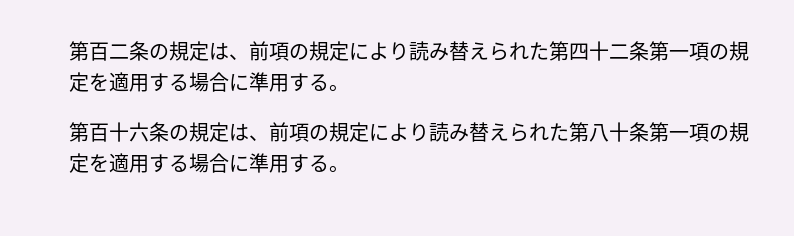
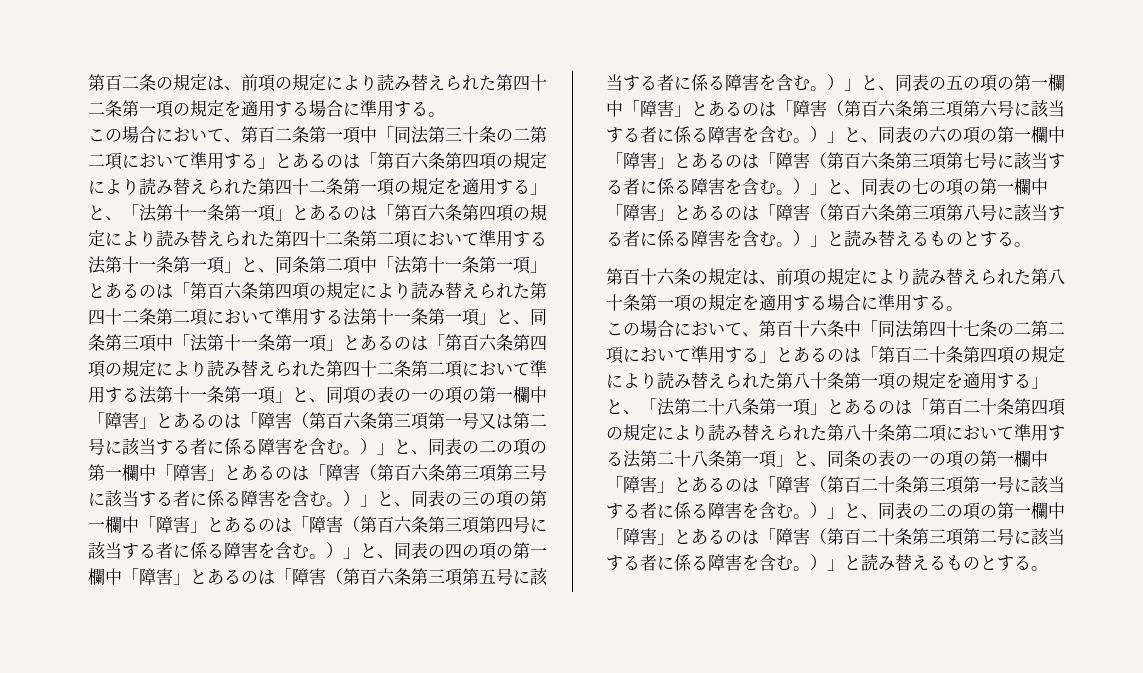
+ この場合において、第百二条第一項中「同法第三十条の二第二項において準用する」とあるのは「第百六条第四項の規定により読み替えられた第四十二条第一項の規定を適用する」と、「法第十一条第一項」とあるのは「第百六条第四項の規定により読み替えられた第四十二条第二項において準用する法第十一条第一項」と、同条第二項中「法第十一条第一項」とあるのは「第百六条第四項の規定により読み替えられた第四十二条第二項において準用する法第十一条第一項」と、同条第三項中「法第十一条第一項」とあるのは「第百六条第四項の規定により読み替えられた第四十二条第二項において準用する法第十一条第一項」と、同項の表の一の項の第一欄中「障害」とあるのは「障害（第百六条第三項第一号又は第二号に該当する者に係る障害を含む。）」と、同表の二の項の第一欄中「障害」とあるのは「障害（第百六条第三項第三号に該当する者に係る障害を含む。）」と、同表の三の項の第一欄中「障害」とあるのは「障害（第百六条第三項第四号に該当する者に係る障害を含む。）」と、同表の四の項の第一欄中「障害」とあるのは「障害（第百六条第三項第五号に該当する者に係る障害を含む。）」と、同表の五の項の第一欄中「障害」とあるのは「障害（第百六条第三項第六号に該当する者に係る障害を含む。）」と、同表の六の項の第一欄中「障害」とあるのは「障害（第百六条第三項第七号に該当する者に係る障害を含む。）」と、同表の七の項の第一欄中「障害」とあるのは「障害（第百六条第三項第八号に該当する者に係る障害を含む。）」と読み替えるものとする。
+ この場合において、第百十六条中「同法第四十七条の二第二項において準用する」とあるのは「第百二十条第四項の規定により読み替えられた第八十条第一項の規定を適用する」と、「法第二十八条第一項」とあるのは「第百二十条第四項の規定により読み替えられた第八十条第二項において準用する法第二十八条第一項」と、同条の表の一の項の第一欄中「障害」とあるのは「障害（第百二十条第三項第一号に該当する者に係る障害を含む。）」と、同表の二の項の第一欄中「障害」とあるのは「障害（第百二十条第三項第二号に該当する者に係る障害を含む。）」と読み替えるものとする。

